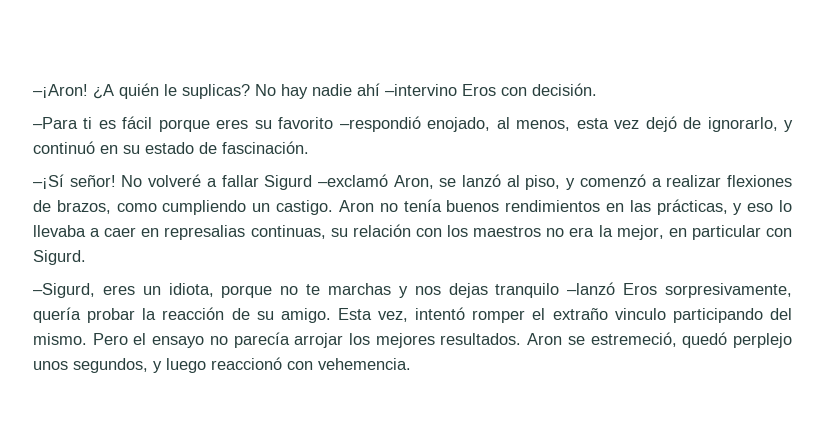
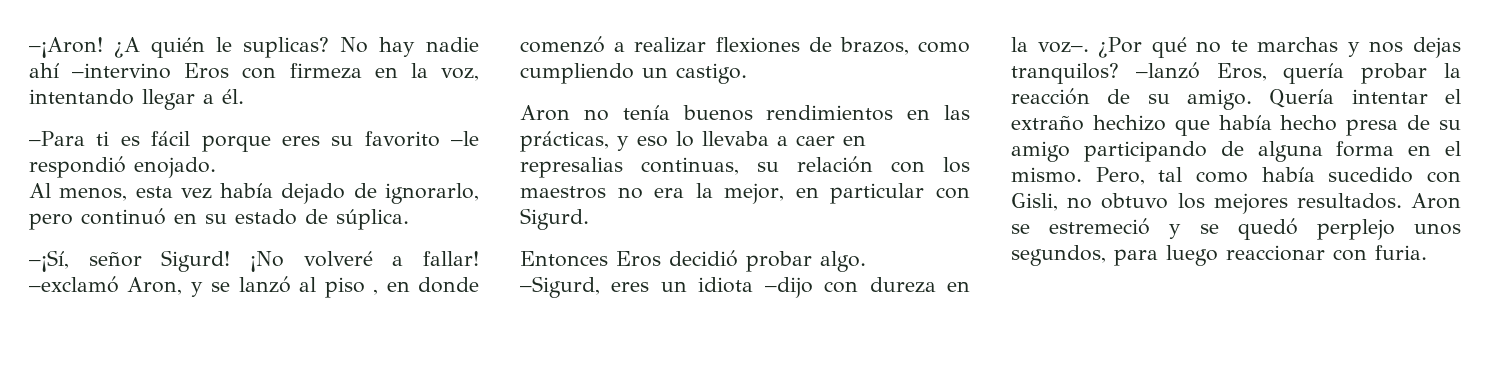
- No hay nadie ahí –intervino Eros con decisión.
+ No hay nadie ahí –intervino Eros con firmeza en la voz, intentando llegar a él.
- –Para ti es fácil porque eres su favorito –respondió enojado, al menos, esta vez dejó de ignorarlo, y continuó en su estado de fascinación.
- –¡Sí señor! No volveré a fallar Sigurd –exclamó Aron, se lanzó al piso, y comenzó a realizar flexiones de brazos, como cumpliendo un castigo. Aron no tenía buenos rendimientos en las prácticas, y eso lo llevaba a caer en represalias continuas, su relación con los maestros no era la mejor, en particular con Sigurd.
+ –Para ti es fácil porque eres su favorito –le respondió enojado.
+ Al menos, esta vez había dejado de ignorarlo, pero continuó en su estado de súplica.
+ –¡Sí, señor Sigurd! ¡No volveré a fallar! –exclamó Aron, y se lanzó al piso , en donde comenzó a realizar flexiones de brazos, como cumpliendo un castigo.
+ Aron no tenía buenos rendimientos en las prácticas, y eso lo llevaba a caer en represalias continuas, su relación con los maestros no era la mejor, en particular con Sigurd.
- –Sigurd, eres un idiota, porque no te marchas y nos dejas tranquilo –lanzó Eros sorpresivamente, quería probar la reacción de su amigo.
+ Entonces Eros decidió probar algo.
+ –Sigurd, eres un idiota –dijo con dureza en la voz–. ¿Por qué no te marchas y nos dejas tranquilos? –lanzó Eros, quería probar la reacción de su amigo.
- Esta vez, intentó romper el extraño vinculo participando del mismo. Pero el ensayo no parecía arrojar los mejores resultados.
+ Quería intentar el extraño hechizo que había hecho presa de su amigo participando de alguna forma en el mismo. Pero, tal como había sucedido con Gisli, no obtuvo los mejores resultados.
- Aron se estremeció, quedó perplejo unos segundos, y luego reaccionó con vehemencia.
+ Aron se estremeció y se quedó perplejo unos segundos, para luego reaccionar con furia.

